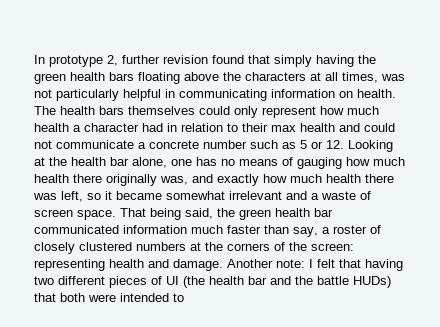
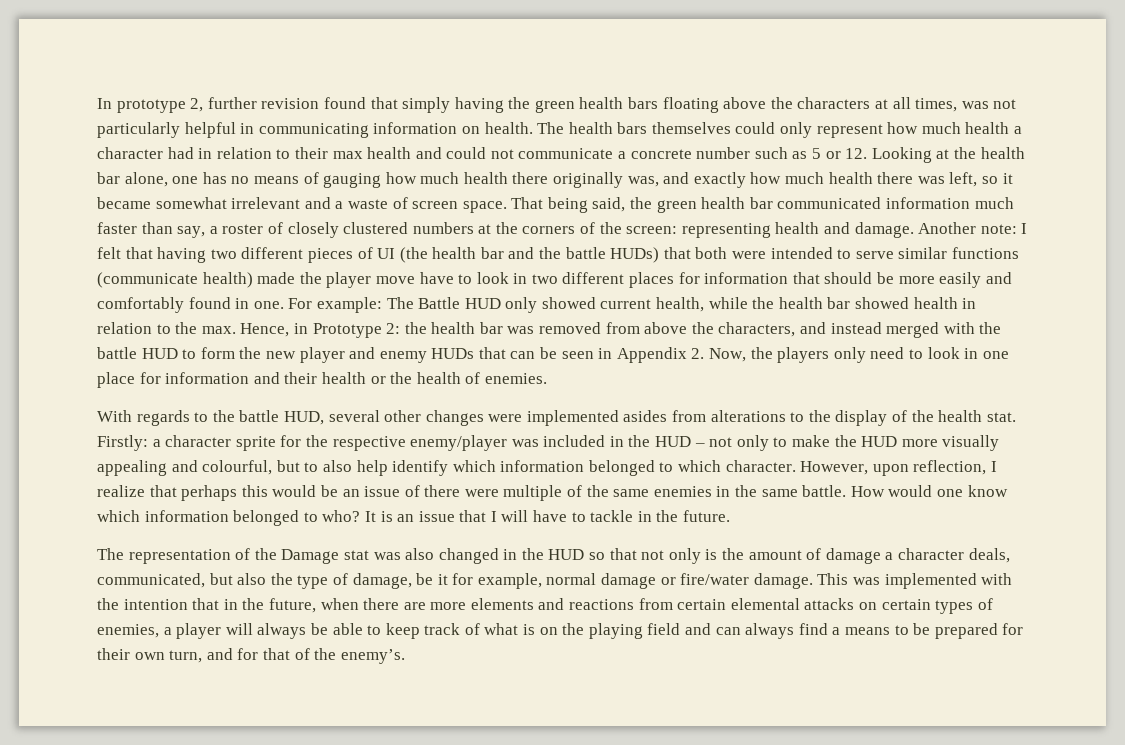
- Another note: I felt that having two different pieces of UI (the health bar and the battle HUDs) that both were intended to
+ Another note: I felt that having two different pieces of UI (the health bar and the battle HUDs) that both were intended to serve similar functions (communicate health) made the player move have to look in two different places for information that should be more easily and comfortably found in one. For example: The Battle HUD only showed current health, while the health bar showed health in relation to the max. Hence, in Prototype 2: the health bar was removed from above the characters, and instead merged with the battle HUD to form the new player and enemy HUDs that can be seen in Appendix 2. Now, the players only need to look in one place for information and their health or the health of enemies.
+ With regards to the battle HUD, several other changes were implemented asides from alterations to the display of the health stat. Firstly: a character sprite for the respective enemy/player was included in the HUD – not only to make the HUD more visually appealing and colourful, but to also help identify which information belonged to which character. However, upon reflection, I realize that perhaps this would be an issue of there were multiple of the same enemies in the same battle. How would one know which information belonged to who? It is an issue that I will have to tackle in the future.
+ The representation of the Damage stat was also changed in the HUD so that not only is the amount of damage a character deals, communicated, but also the type of damage, be it for example, normal damage or fire/water damage. This was implemented with the intention that in the future, when there are more elements and reactions from certain elemental attacks on certain types of enemies, a player will always be able to keep track of what is on the playing field and can always find a means to be prepared for their own turn, and for that of the enemy’s.

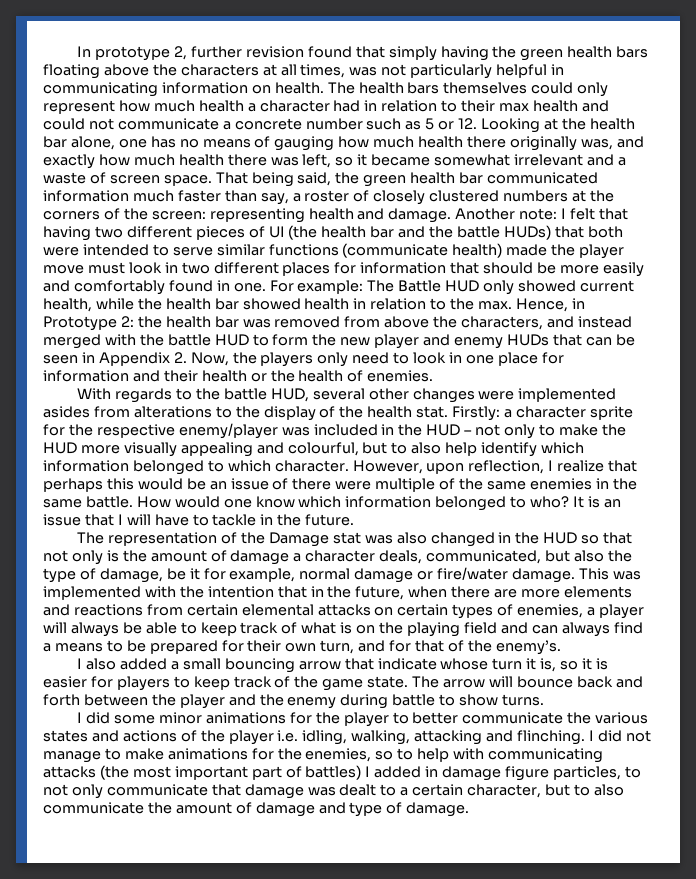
- Another note: I felt that having two different pieces of UI (the health bar and the battle HUDs) that both were intended to serve similar functions (communicate health) made the player move have to look in two different places for information that should be more easily and comfortably found in one.
+ Another note: I felt that having two different pieces of UI (the health bar and the battle HUDs) that both were intended to serve similar functions (communicate health) made the player move must look in two different places for information that should be more easily and comfortably found in one.
+ I also added a small bouncing arrow that indicate whose turn it is, so it is easier for players to keep track of the game state. The arrow will bounce back and forth between the player and the enemy during battle to show turns.
+ I did some minor animations for the player to better communicate the various states and actions of the player i.e. idling, walking, attacking and flinching. I did not manage to make animations for the enemies, so to help with communicating attacks (the most important part of battles) I added in damage figure particles, to not only communicate that damage was dealt to a certain character, but to also communicate the amount of damage and type of damage.

